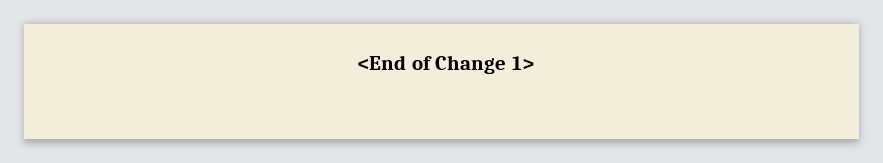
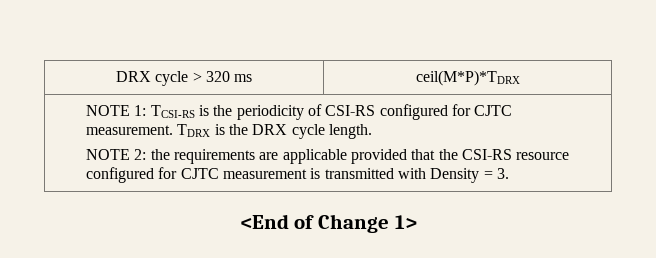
+ DRX cycle > 320 ms | ceil(M*P)*TDRX
+ NOTE 1: TCSI-RS is the periodicity of CSI-RS configured for CJTC measurement. TDRX is the DRX cycle length.
+ NOTE 2: the requirements are applicable provided that the CSI-RS resource configured for CJTC measurement is transmitted with Density = 3.

